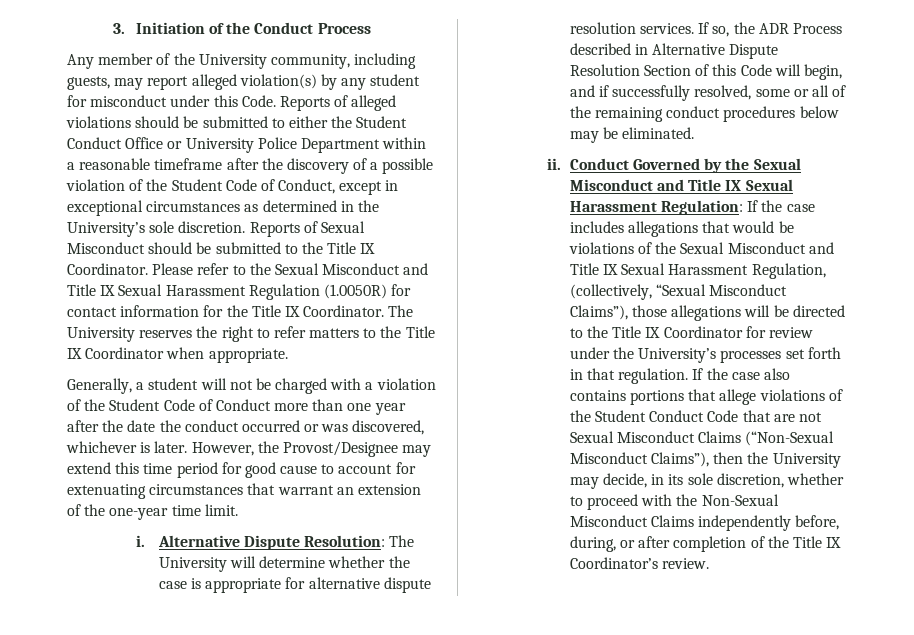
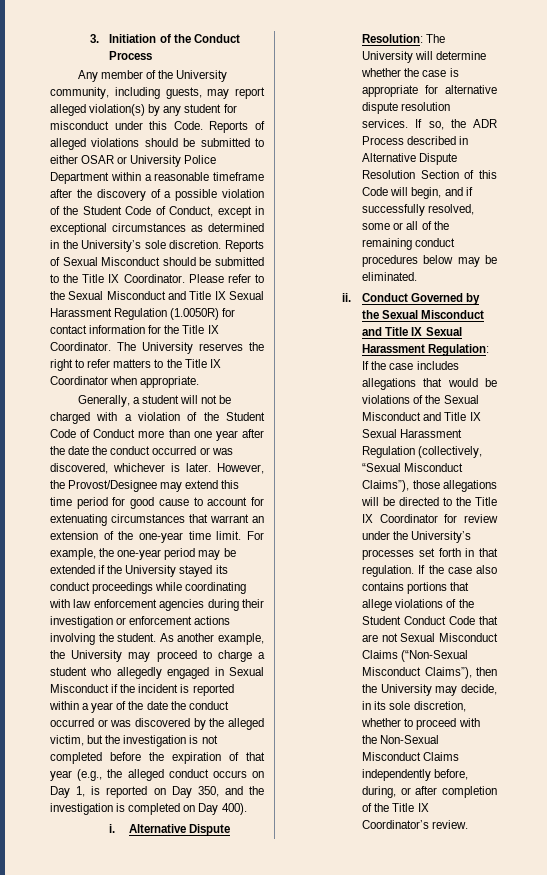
- Reports of alleged violations should be submitted to either the Student Conduct Office or University Police Department within a reasonable timeframe after the discovery of a possible violation of the Student Code of Conduct, except in exceptional circumstances as determined in the University’s sole discretion.
+ Reports of alleged violations should be submitted to either OSAR or University Police Department within a reasonable timeframe after the discovery of a possible violation of the Student Code of Conduct, except in exceptional circumstances as determined in the University’s sole discretion.
+ For example, the one-year period may be extended if the University stayed its conduct proceedings while coordinating with law enforcement agencies during their investigation or enforcement actions involving the student. As another example, the University may proceed to charge a student who allegedly engaged in Sexual Misconduct if the incident is reported within a year of the date the conduct occurred or was discovered by the alleged victim, but the investigation is not completed before the expiration of that year (e.g., the alleged conduct occurs on Day 1, is reported on Day 350, and the investigation is completed on Day 400).
- Conduct Governed by the Sexual Misconduct and Title IX Sexual Harassment Regulation: If the case includes allegations that would be violations of the Sexual Misconduct and Title IX Sexual Harassment Regulation, (collectively, “Sexual Misconduct Claims”), those allegations will be directed to the Title IX Coordinator for review under the University’s processes set forth in that regulation.
+ Conduct Governed by the Sexual Misconduct and Title IX Sexual Harassment Regulation: If the case includes allegations that would be violations of the Sexual Misconduct and Title IX Sexual Harassment Regulation (collectively, “Sexual Misconduct Claims”), those allegations will be directed to the Title IX Coordinator for review under the University’s processes set forth in that regulation.

